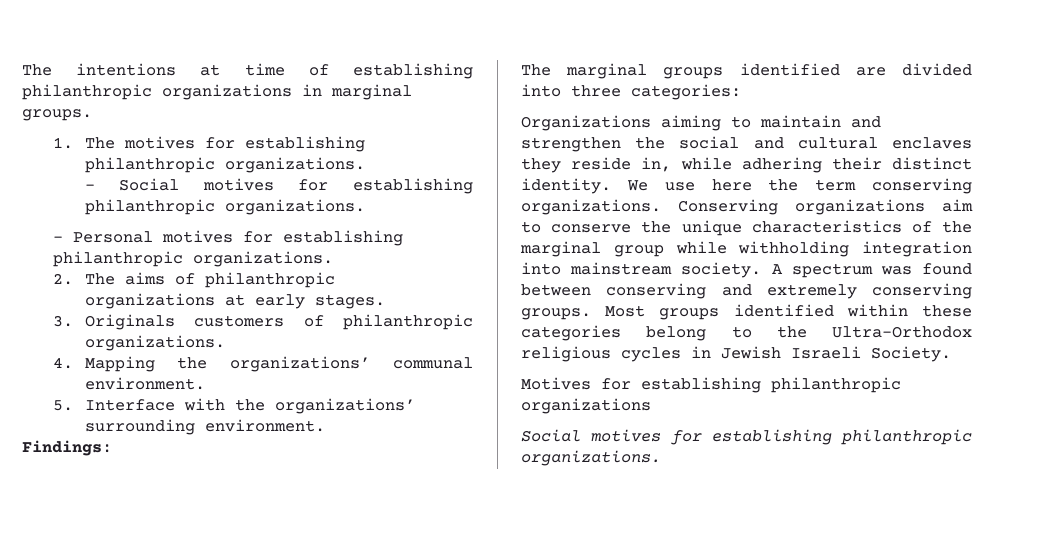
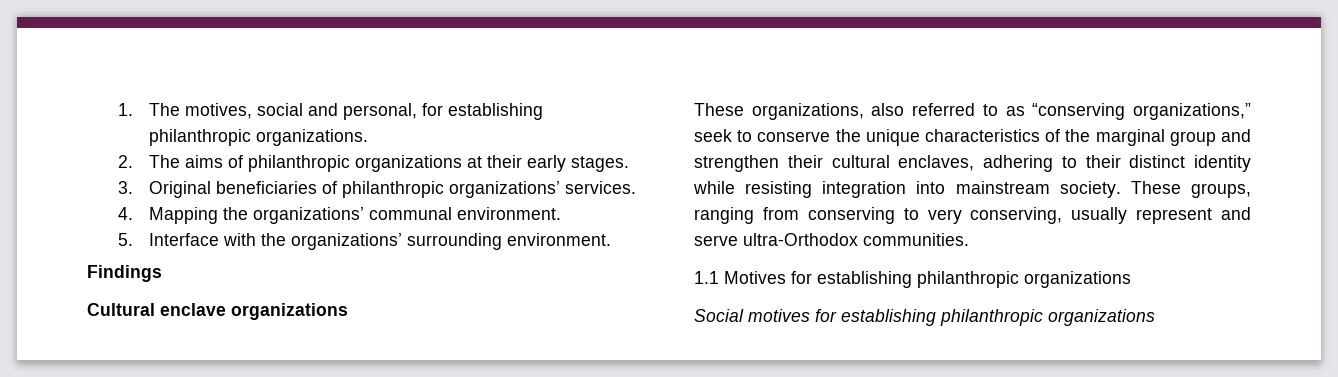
- The intentions at time of establishing philanthropic organizations in marginal groups.
- 1. The motives for establishing philanthropic organizations.
- - Social motives for establishing philanthropic organizations.
- - Personal motives for establishing philanthropic organizations.
+ 1. The motives, social and personal, for establishing philanthropic organizations.
- 2. The aims of philanthropic organizations at early stages.
+ 2. The aims of philanthropic organizations at their early stages.
- 3. Originals customers of philanthropic organizations.
+ 3. Original beneficiaries of philanthropic organizations’ services.
- Findings:
- The marginal groups identified are divided into three categories:
- Organizations aiming to maintain and strengthen the social and cultural enclaves they reside in, while adhering their distinct identity. We use here the term conserving organizations. Conserving organizations aim to conserve the unique characteristics of the marginal group while withholding integration into mainstream society. A spectrum was found between conserving and extremely conserving groups. Most groups identified within these categories belong to the Ultra-Orthodox religious cycles in Jewish Israeli Society.
- Motives for establishing philanthropic organizations
- Social motives for establishing philanthropic organizations.
+ Findings
+ Cultural enclave organizations
+ These organizations, also referred to as “conserving organizations,” seek to conserve the unique characteristics of the marginal group and strengthen their cultural enclaves, adhering to their distinct identity while resisting integration into mainstream society. These groups, ranging from conserving to very conserving, usually represent and serve ultra-Orthodox communities.
+ 1.1 Motives for establishing philanthropic organizations
+ Social motives for establishing philanthropic organizations

